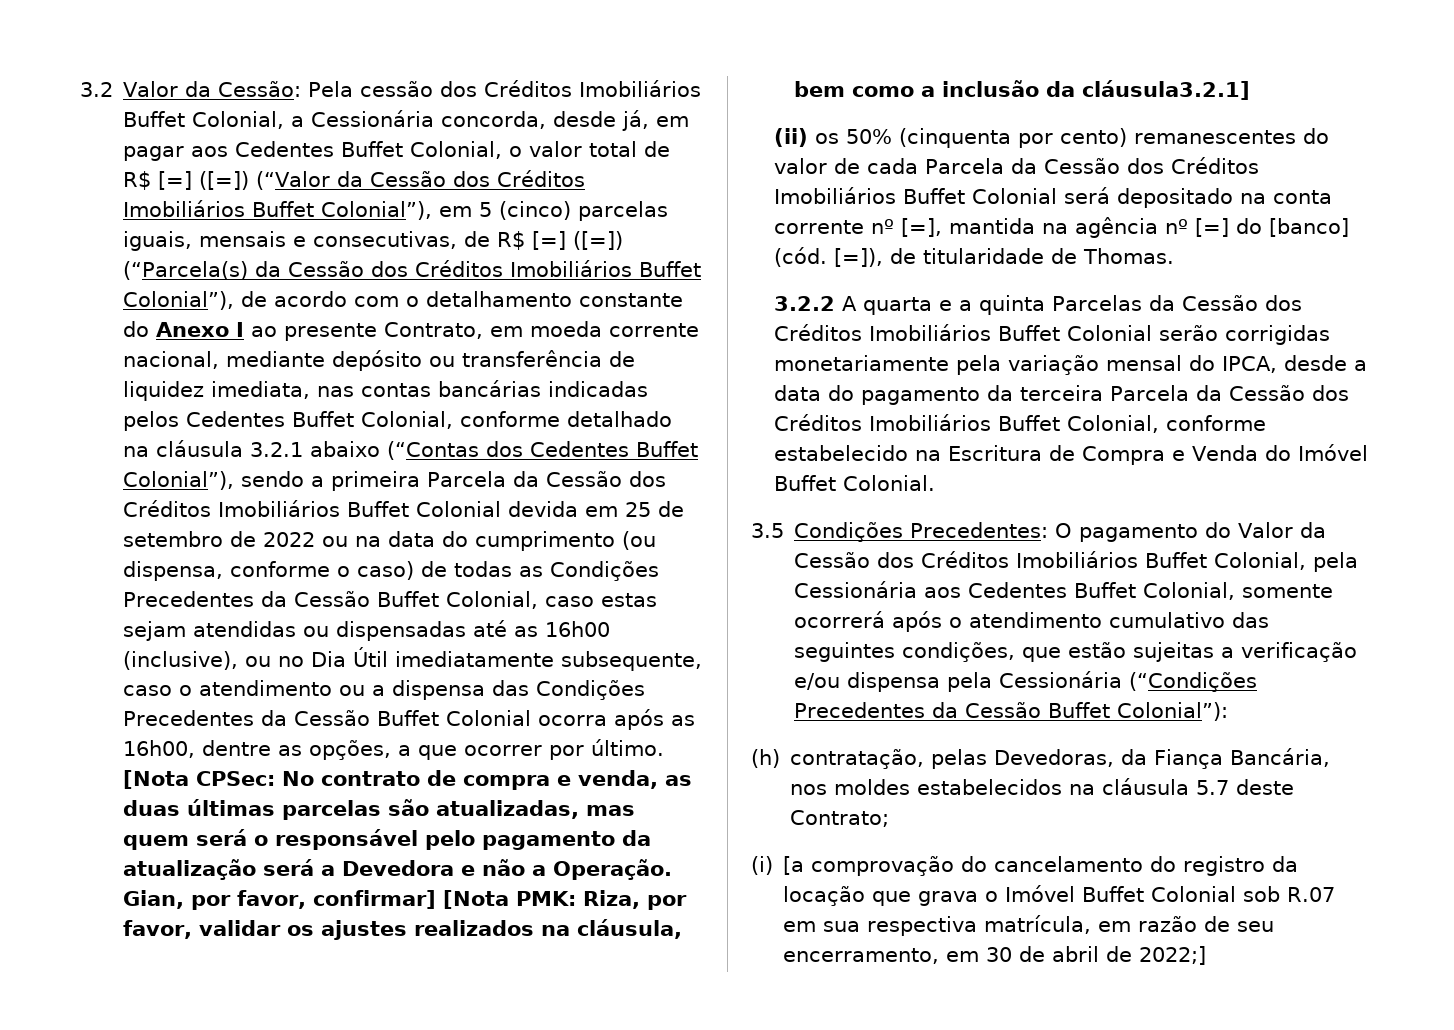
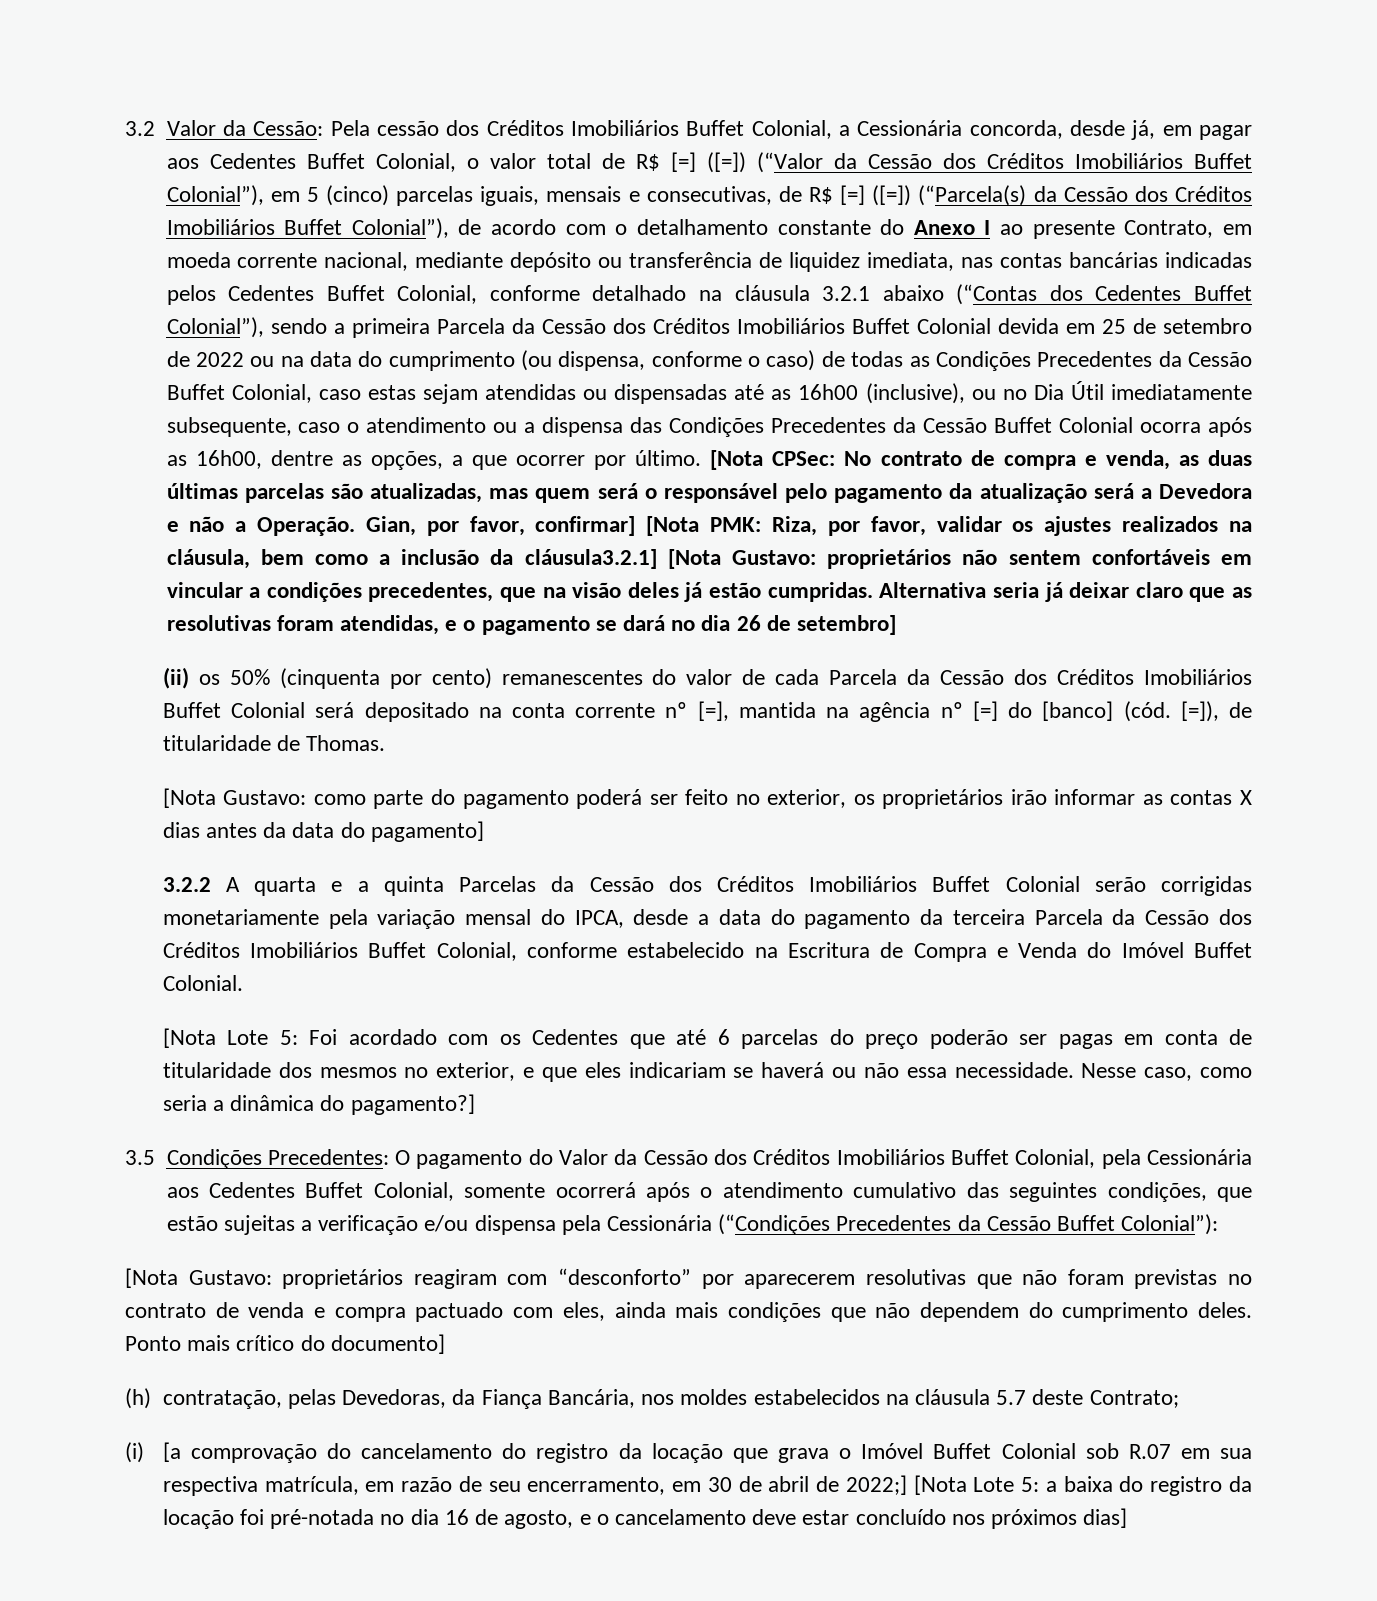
- Gian, por favor, confirmar] [Nota PMK: Riza, por favor, validar os ajustes realizados na cláusula, bem como a inclusão da cláusula3.2.1]
+ Gian, por favor, confirmar] [Nota PMK: Riza, por favor, validar os ajustes realizados na cláusula, bem como a inclusão da cláusula3.2.1] [Nota Gustavo: proprietários não sentem confortáveis em vincular a condições precedentes, que na visão deles já estão cumpridas. Alternativa seria já deixar claro que as resolutivas foram atendidas, e o pagamento se dará no dia 26 de setembro]
+ [Nota Gustavo: como parte do pagamento poderá ser feito no exterior, os proprietários irão informar as contas X dias antes da data do pagamento]
+ [Nota Lote 5: Foi acordado com os Cedentes que até 6 parcelas do preço poderão ser pagas em conta de titularidade dos mesmos no exterior, e que eles indicariam se haverá ou não essa necessidade. Nesse caso, como seria a dinâmica do pagamento?]
+ [Nota Gustavo: proprietários reagiram com “desconforto” por aparecerem resolutivas que não foram previstas no contrato de venda e compra pactuado com eles, ainda mais condições que não dependem do cumprimento deles. Ponto mais crítico do documento]
- (i) [a comprovação do cancelamento do registro da locação que grava o Imóvel Buffet Colonial sob R.07 em sua respectiva matrícula, em razão de seu encerramento, em 30 de abril de 2022;]
+ (i) [a comprovação do cancelamento do registro da locação que grava o Imóvel Buffet Colonial sob R.07 em sua respectiva matrícula, em razão de seu encerramento, em 30 de abril de 2022;] [Nota Lote 5: a baixa do registro da locação foi pré-notada no dia 16 de agosto, e o cancelamento deve estar concluído nos próximos dias]

